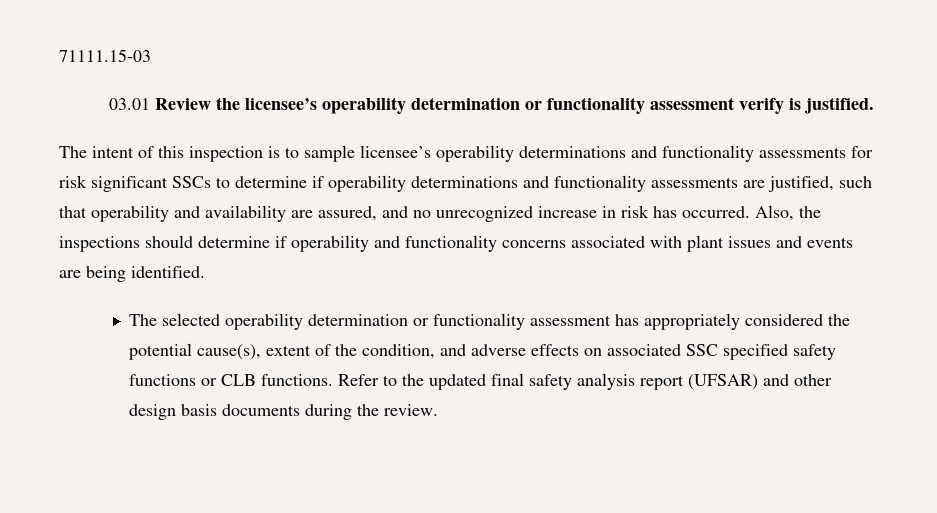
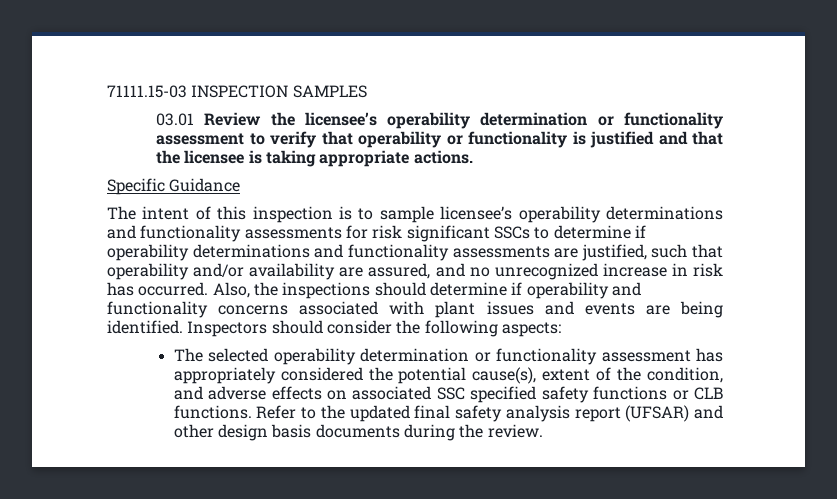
- 71111.15-03
+ 71111.15-03 INSPECTION SAMPLES
- 03.01 Review the licensee’s operability determination or functionality assessment verify is justified.
+ 03.01 Review the licensee’s operability determination or functionality assessment to verify that operability or functionality is justified and that the licensee is taking appropriate actions.
+ Specific Guidance
- The intent of this inspection is to sample licensee’s operability determinations and functionality assessments for risk significant SSCs to determine if operability determinations and functionality assessments are justified, such that operability and availability are assured, and no unrecognized increase in risk has occurred.
+ The intent of this inspection is to sample licensee’s operability determinations and functionality assessments for risk significant SSCs to determine if operability determinations and functionality assessments are justified, such that operability and/or availability are assured, and no unrecognized increase in risk has occurred.
+ Inspectors should consider the following aspects:

